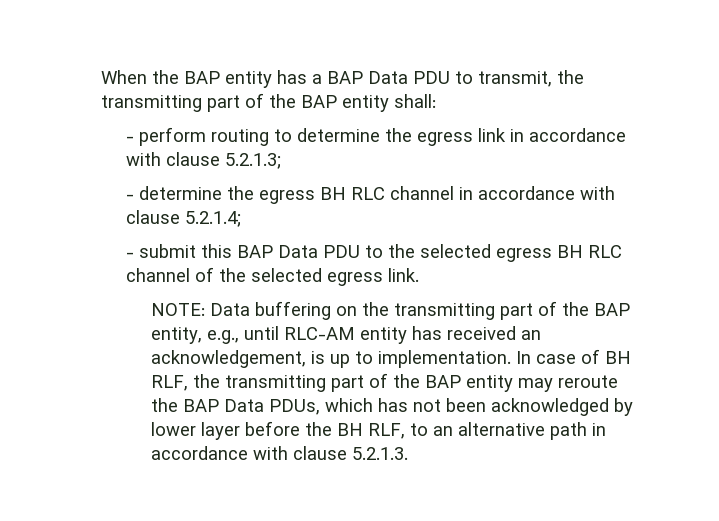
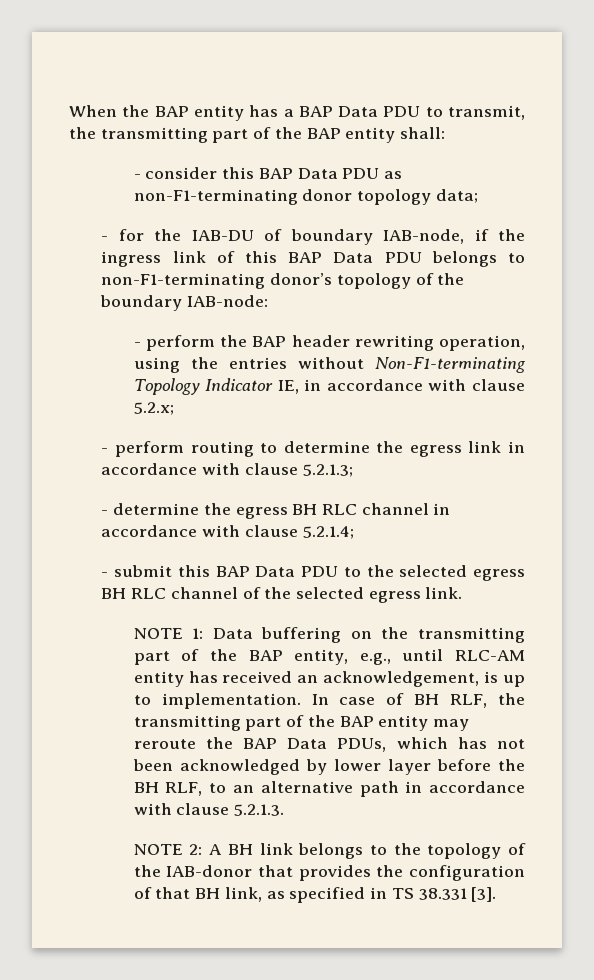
+ - consider this BAP Data PDU as non-F1-terminating donor topology data;
+ - for the IAB-DU of boundary IAB-node, if the ingress link of this BAP Data PDU belongs to non-F1-terminating donor’s topology of the boundary IAB-node:
+ - perform the BAP header rewriting operation, using the entries without Non-F1-terminating Topology Indicator IE, in accordance with clause 5.2.x;
- NOTE: Data buffering on the transmitting part of the BAP entity, e.g., until RLC-AM entity has received an acknowledgement, is up to implementation.
+ NOTE 1: Data buffering on the transmitting part of the BAP entity, e.g., until RLC-AM entity has received an acknowledgement, is up to implementation.
+ NOTE 2: A BH link belongs to the topology of the IAB-donor that provides the configuration of that BH link, as specified in TS 38.331 [3].

